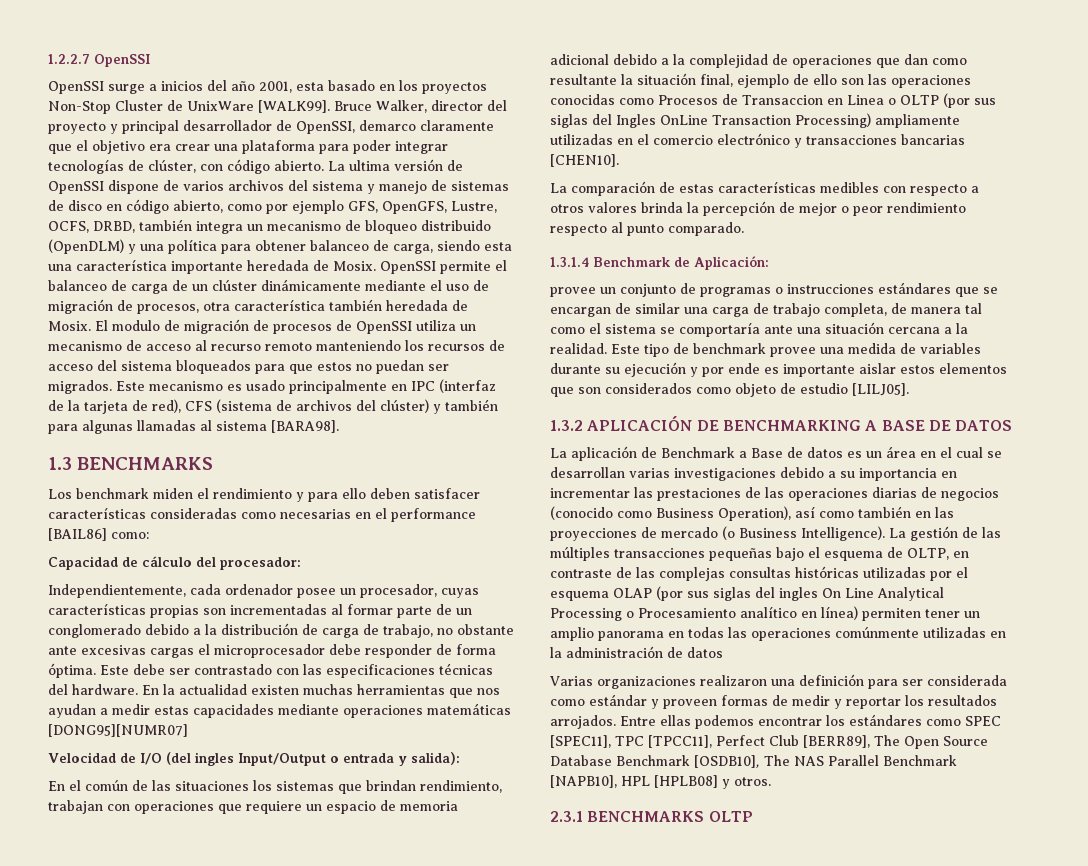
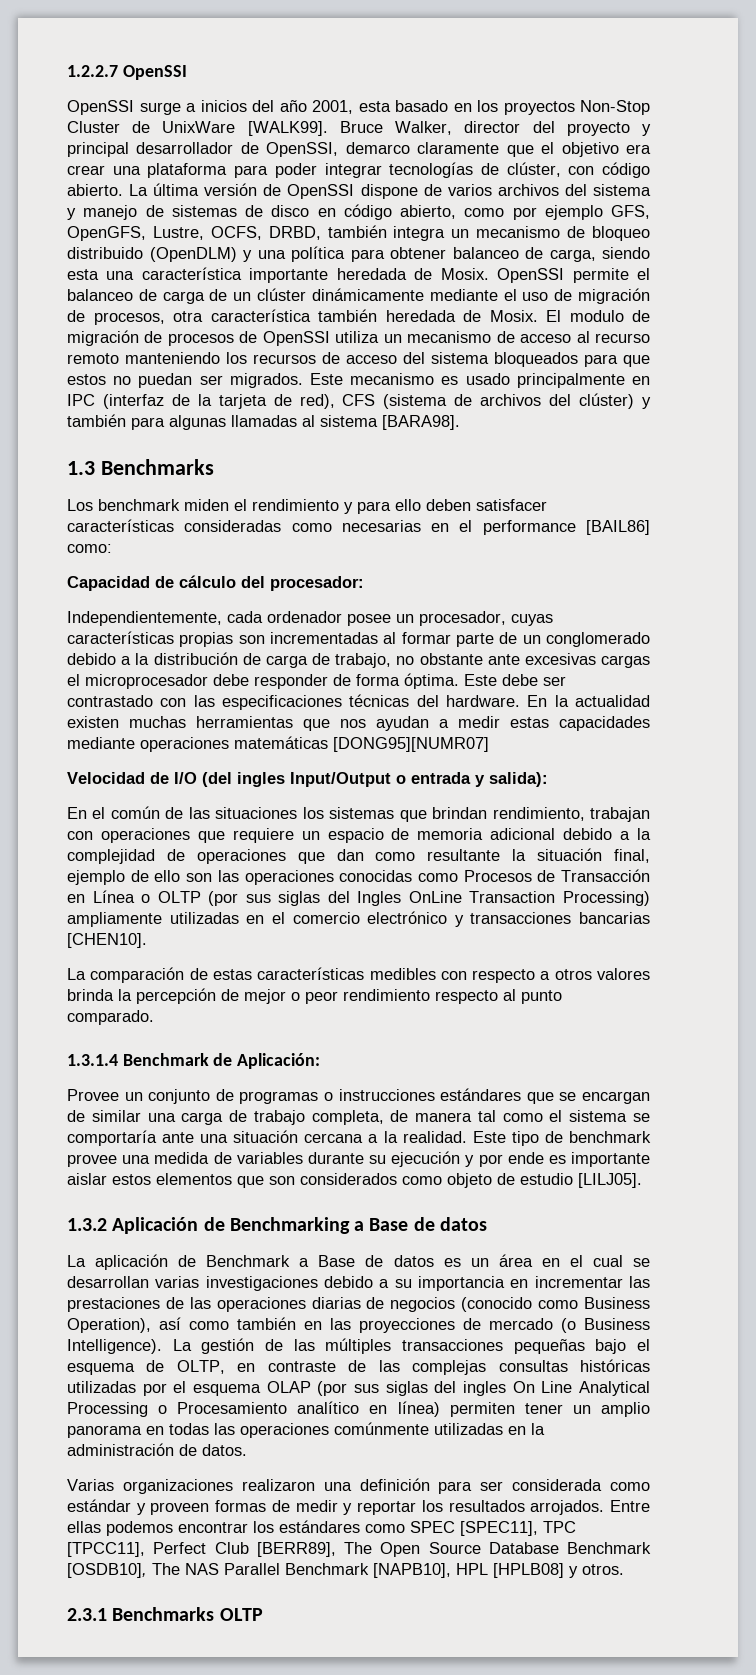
- La ultima versión de OpenSSI dispone de varios archivos del sistema y manejo de sistemas de disco en código abierto, como por ejemplo GFS, OpenGFS, Lustre, OCFS, DRBD, también integra un mecanismo de bloqueo distribuido (OpenDLM) y una política para obtener balanceo de carga, siendo esta una característica importante heredada de Mosix.
+ La última versión de OpenSSI dispone de varios archivos del sistema y manejo de sistemas de disco en código abierto, como por ejemplo GFS, OpenGFS, Lustre, OCFS, DRBD, también integra un mecanismo de bloqueo distribuido (OpenDLM) y una política para obtener balanceo de carga, siendo esta una característica importante heredada de Mosix.
- 1.3 BENCHMARKS
+ 1.3 Benchmarks
- En el común de las situaciones los sistemas que brindan rendimiento, trabajan con operaciones que requiere un espacio de memoria adicional debido a la complejidad de operaciones que dan como resultante la situación final, ejemplo de ello son las operaciones conocidas como Procesos de Transaccion en Linea o OLTP (por sus siglas del Ingles OnLine Transaction Processing) ampliamente utilizadas en el comercio electrónico y transacciones bancarias [CHEN10].
+ En el común de las situaciones los sistemas que brindan rendimiento, trabajan con operaciones que requiere un espacio de memoria adicional debido a la complejidad de operaciones que dan como resultante la situación final, ejemplo de ello son las operaciones conocidas como Procesos de Transacción en Línea o OLTP (por sus siglas del Ingles OnLine Transaction Processing) ampliamente utilizadas en el comercio electrónico y transacciones bancarias [CHEN10].
- provee un conjunto de programas o instrucciones estándares que se encargan de similar una carga de trabajo completa, de manera tal como el sistema se comportaría ante una situación cercana a la realidad.
+ Provee un conjunto de programas o instrucciones estándares que se encargan de similar una carga de trabajo completa, de manera tal como el sistema se comportaría ante una situación cercana a la realidad.
- 1.3.2 APLICACIÓN DE BENCHMARKING A BASE DE DATOS
+ 1.3.2 Aplicación de Benchmarking a Base de datos
- La gestión de las múltiples transacciones pequeñas bajo el esquema de OLTP, en contraste de las complejas consultas históricas utilizadas por el esquema OLAP (por sus siglas del ingles On Line Analytical Processing o Procesamiento analítico en línea) permiten tener un amplio panorama en todas las operaciones comúnmente utilizadas en la administración de datos
+ La gestión de las múltiples transacciones pequeñas bajo el esquema de OLTP, en contraste de las complejas consultas históricas utilizadas por el esquema OLAP (por sus siglas del ingles On Line Analytical Processing o Procesamiento analítico en línea) permiten tener un amplio panorama en todas las operaciones comúnmente utilizadas en la administración de datos.
- 2.3.1 BENCHMARKS OLTP
+ 2.3.1 Benchmarks OLTP

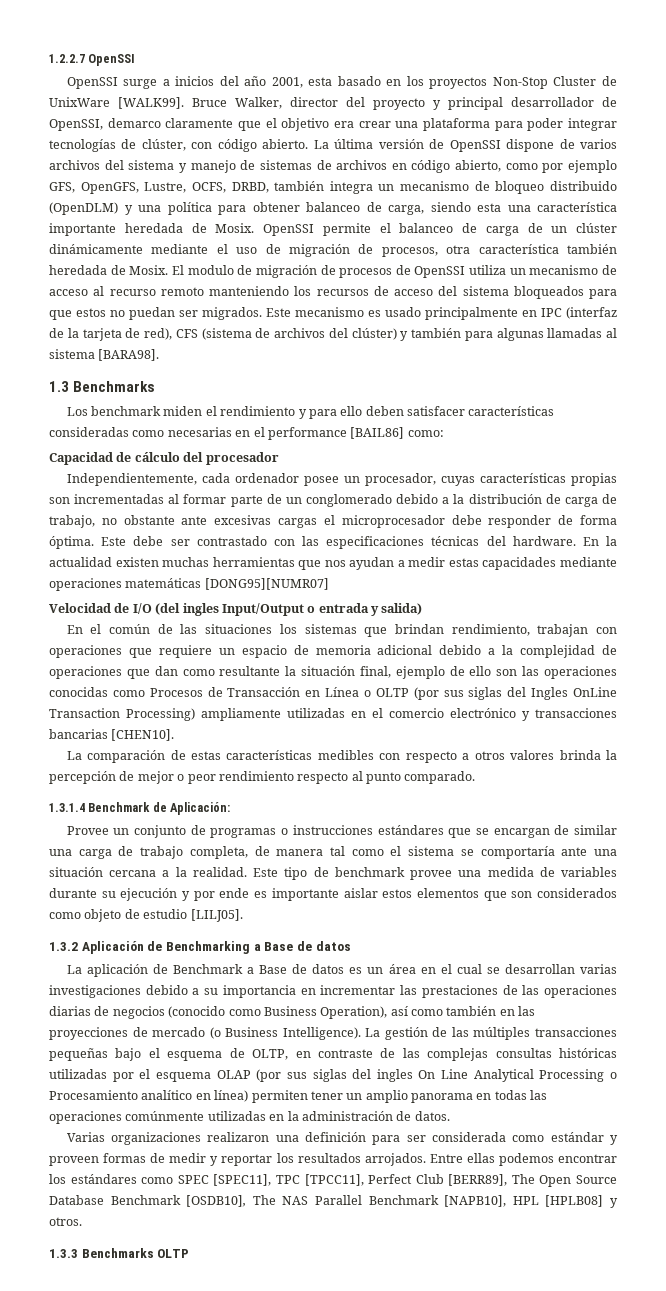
- La última versión de OpenSSI dispone de varios archivos del sistema y manejo de sistemas de disco en código abierto, como por ejemplo GFS, OpenGFS, Lustre, OCFS, DRBD, también integra un mecanismo de bloqueo distribuido (OpenDLM) y una política para obtener balanceo de carga, siendo esta una característica importante heredada de Mosix.
+ La última versión de OpenSSI dispone de varios archivos del sistema y manejo de sistemas de archivos en código abierto, como por ejemplo GFS, OpenGFS, Lustre, OCFS, DRBD, también integra un mecanismo de bloqueo distribuido (OpenDLM) y una política para obtener balanceo de carga, siendo esta una característica importante heredada de Mosix.
- Capacidad de cálculo del procesador:
+ Capacidad de cálculo del procesador
- Velocidad de I/O (del ingles Input/Output o entrada y salida):
+ Velocidad de I/O (del ingles Input/Output o entrada y salida)
- 2.3.1 Benchmarks OLTP
+ 1.3.3 Benchmarks OLTP

